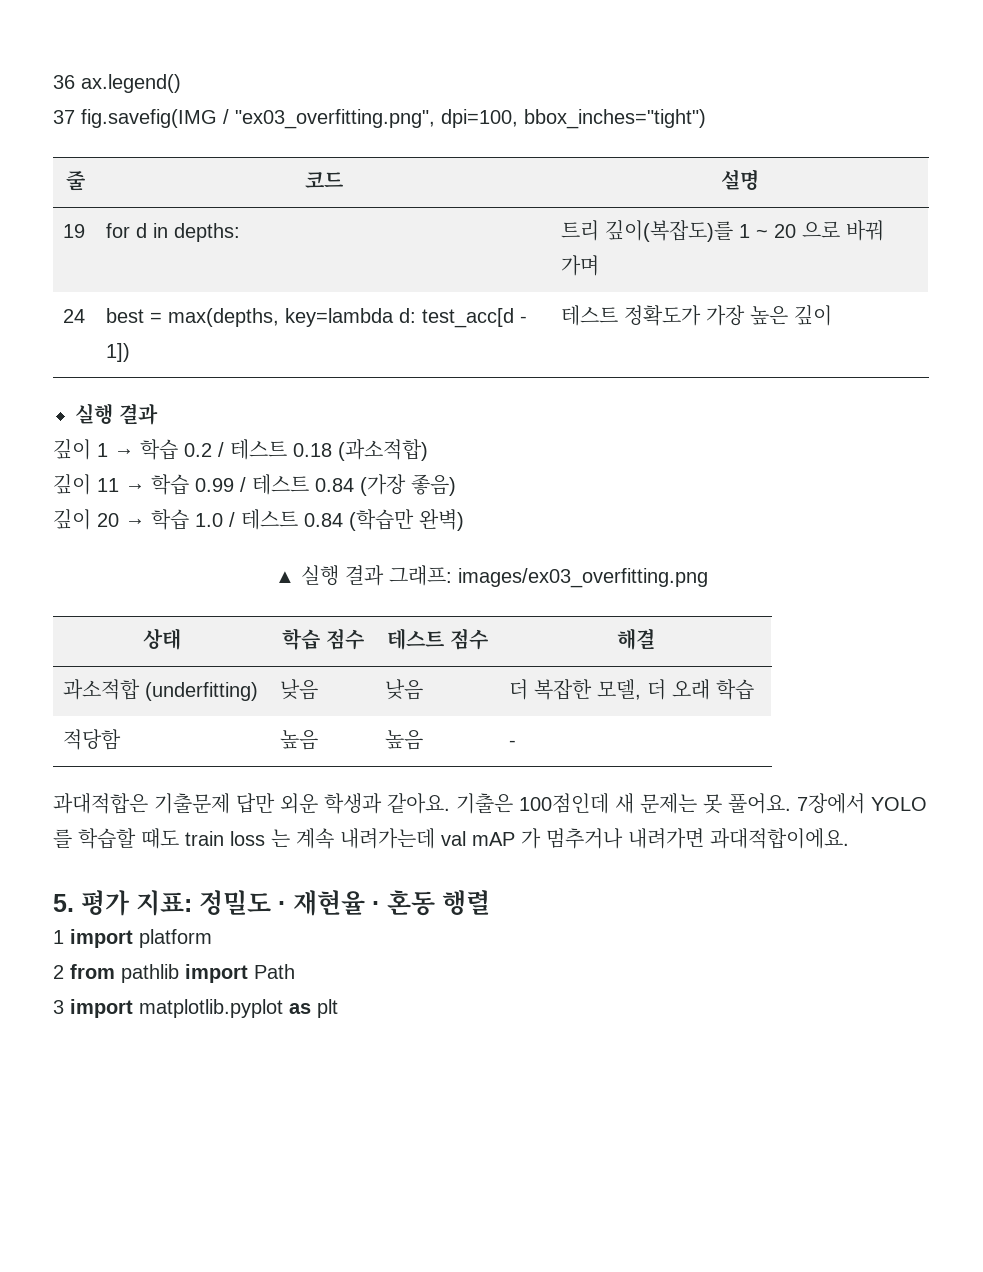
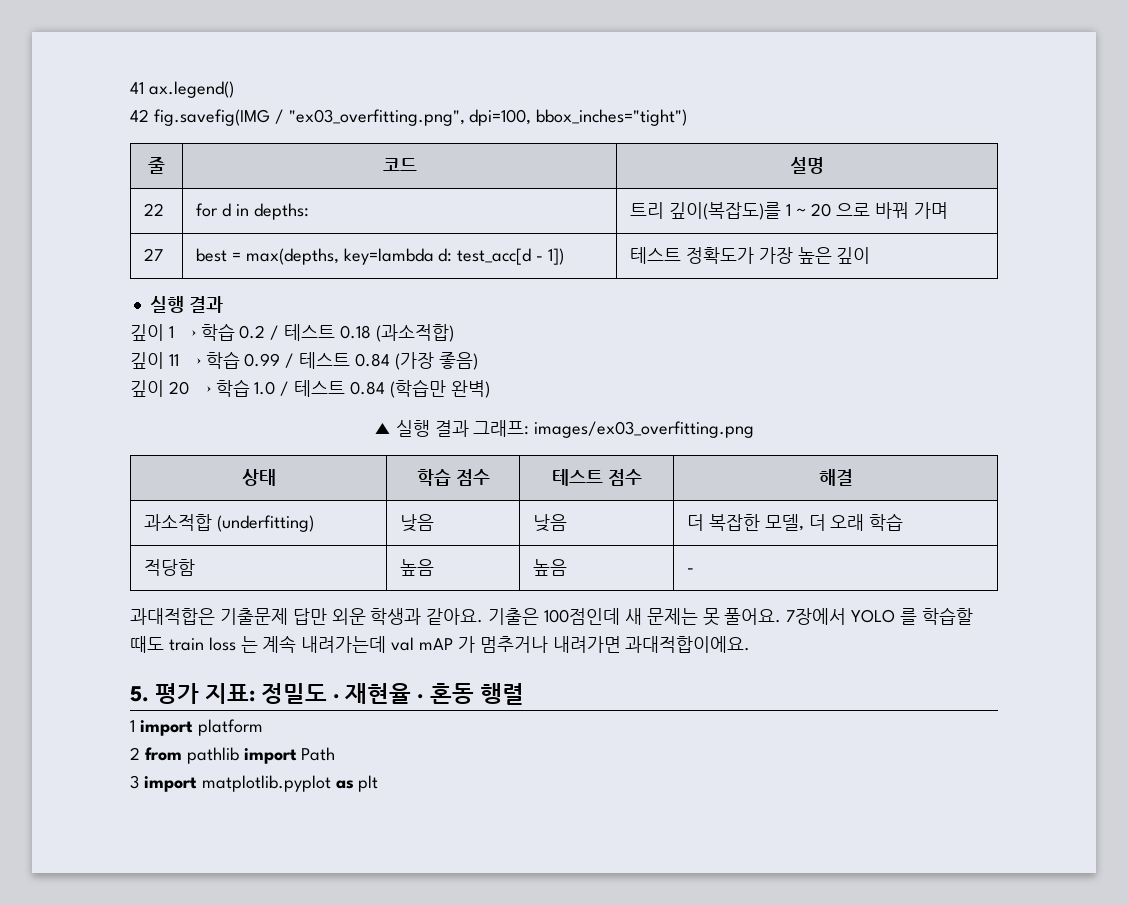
- 36 ax.legend()
+ 41 ax.legend()
- 37 fig.savefig(IMG / "ex03_overfitting.png", dpi=100, bbox_inches="tight")
+ 42 fig.savefig(IMG / "ex03_overfitting.png", dpi=100, bbox_inches="tight")
- 19 | for d in depths: | 트리 깊이(복잡도)를 1 ~ 20 으로 바꿔 가며
+ 22 | for d in depths: | 트리 깊이(복잡도)를 1 ~ 20 으로 바꿔 가며
- 24 | best = max(depths, key=lambda d: test_acc[d - 1]) | 테스트 정확도가 가장 높은 깊이
+ 27 | best = max(depths, key=lambda d: test_acc[d - 1]) | 테스트 정확도가 가장 높은 깊이

